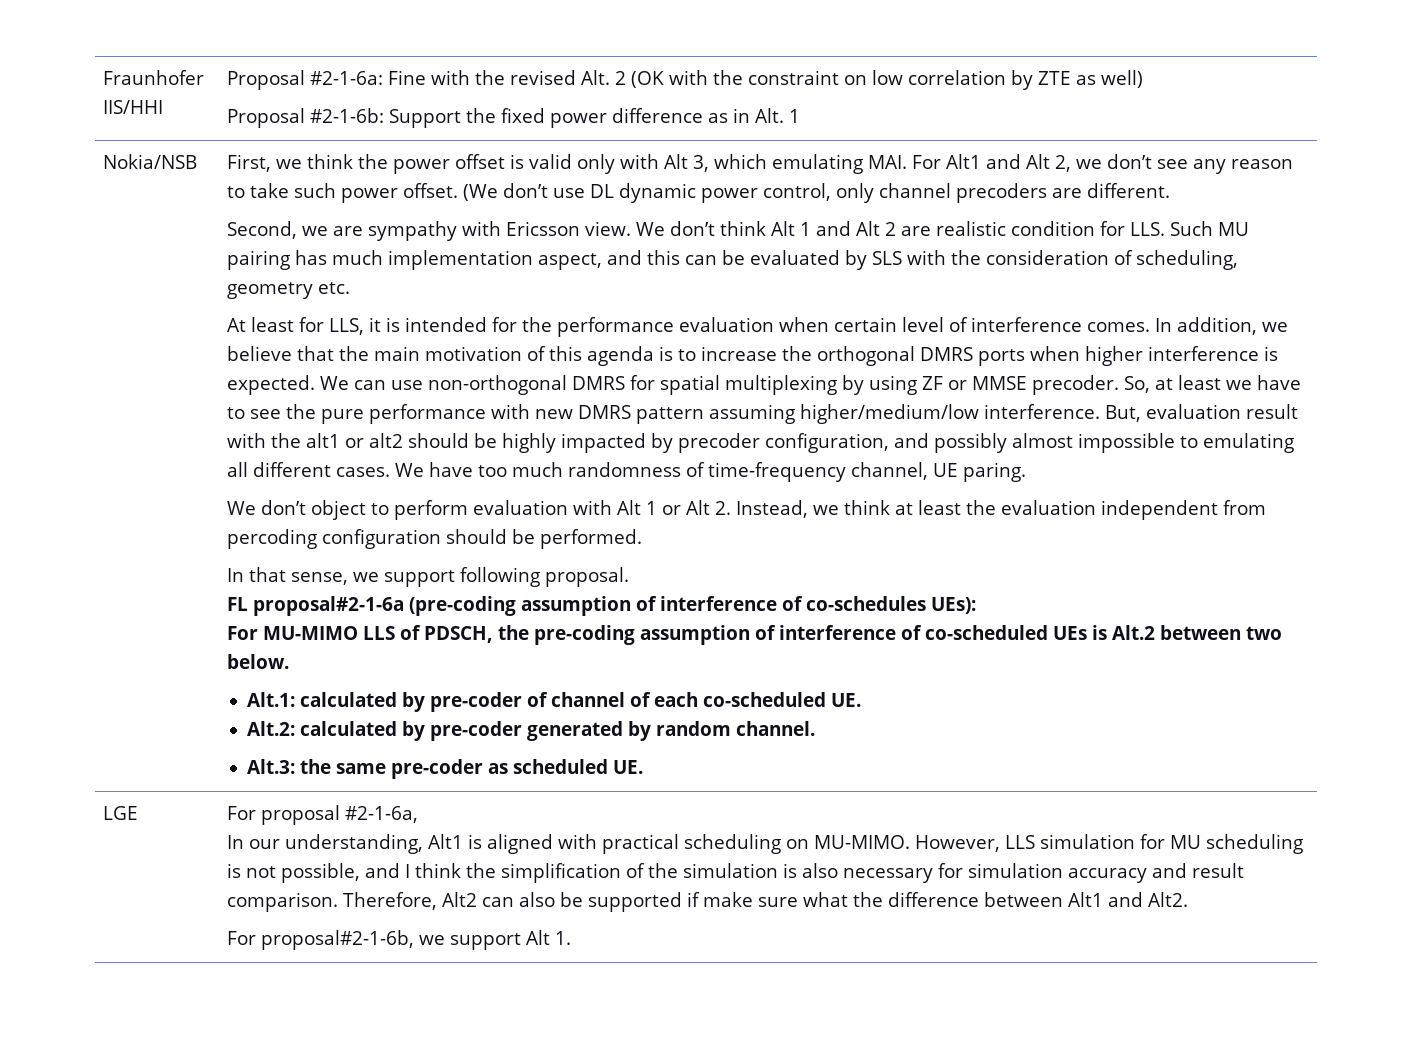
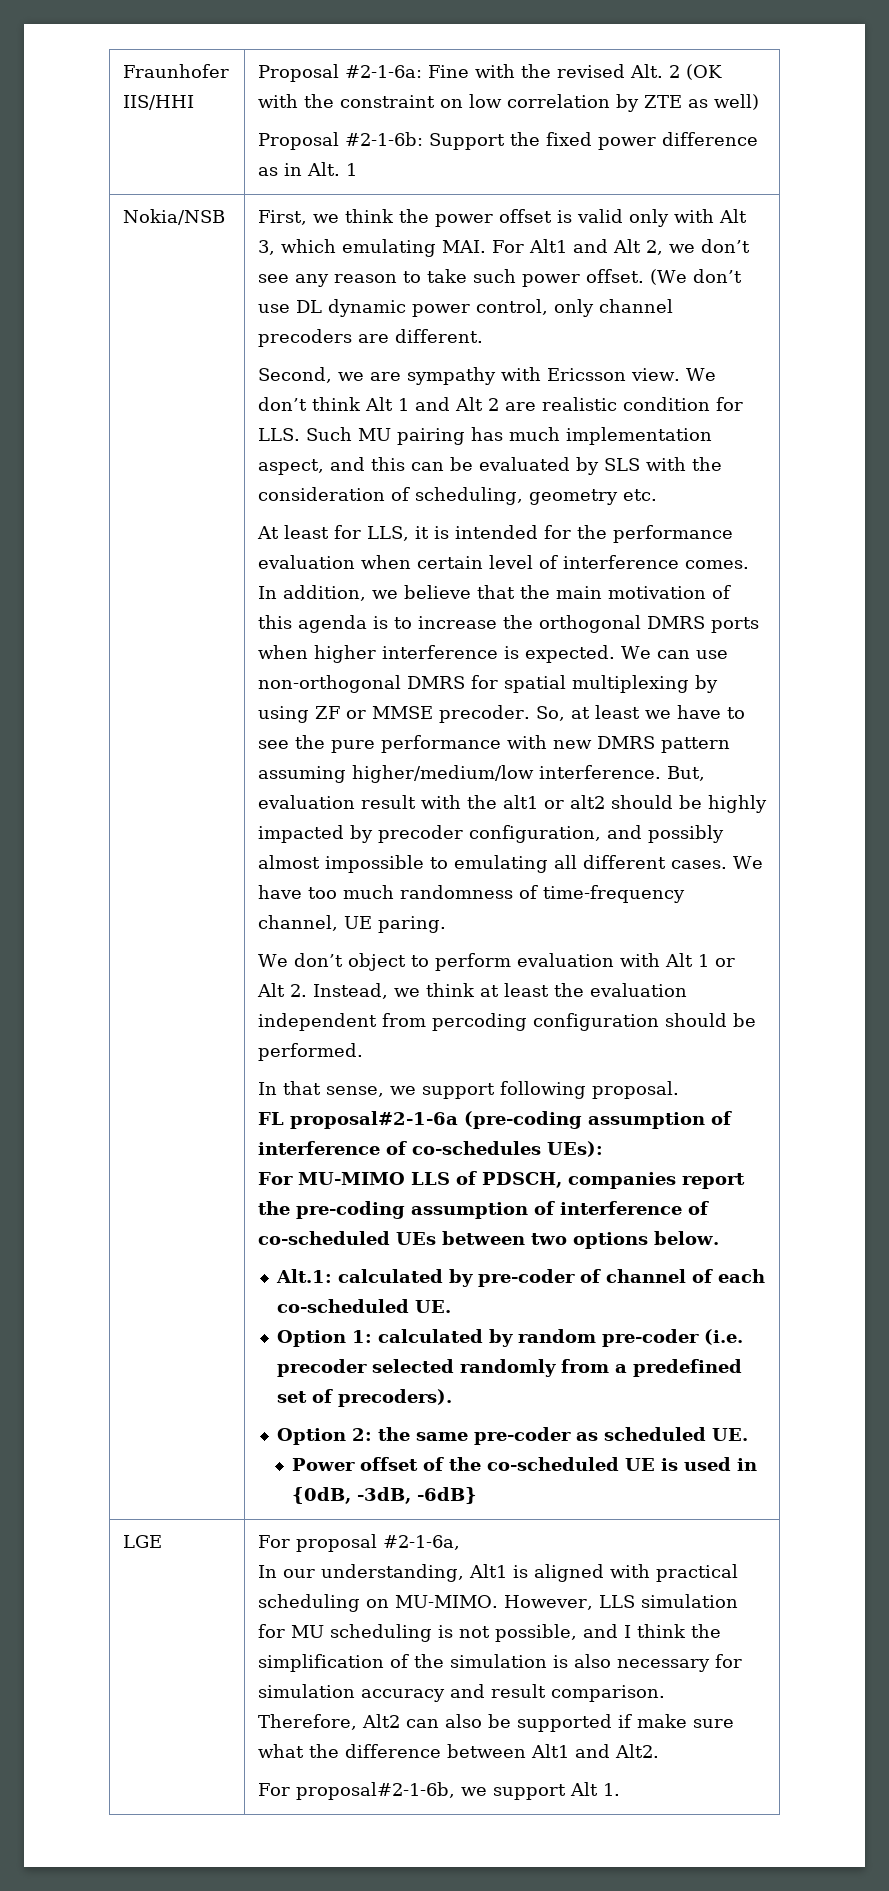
- For MU-MIMO LLS of PDSCH, the pre-coding assumption of interference of co-scheduled UEs is Alt.2 between two below.
+ For MU-MIMO LLS of PDSCH, companies report the pre-coding assumption of interference of co-scheduled UEs between two options below.
- Alt.2: calculated by pre-coder generated by random channel.
- Alt.3: the same pre-coder as scheduled UE.
+ Option 1: calculated by random pre-coder (i.e. precoder selected randomly from a predefined set of precoders).
+ Option 2: the same pre-coder as scheduled UE.
+ Power offset of the co-scheduled UE is used in {0dB, -3dB, -6dB}

